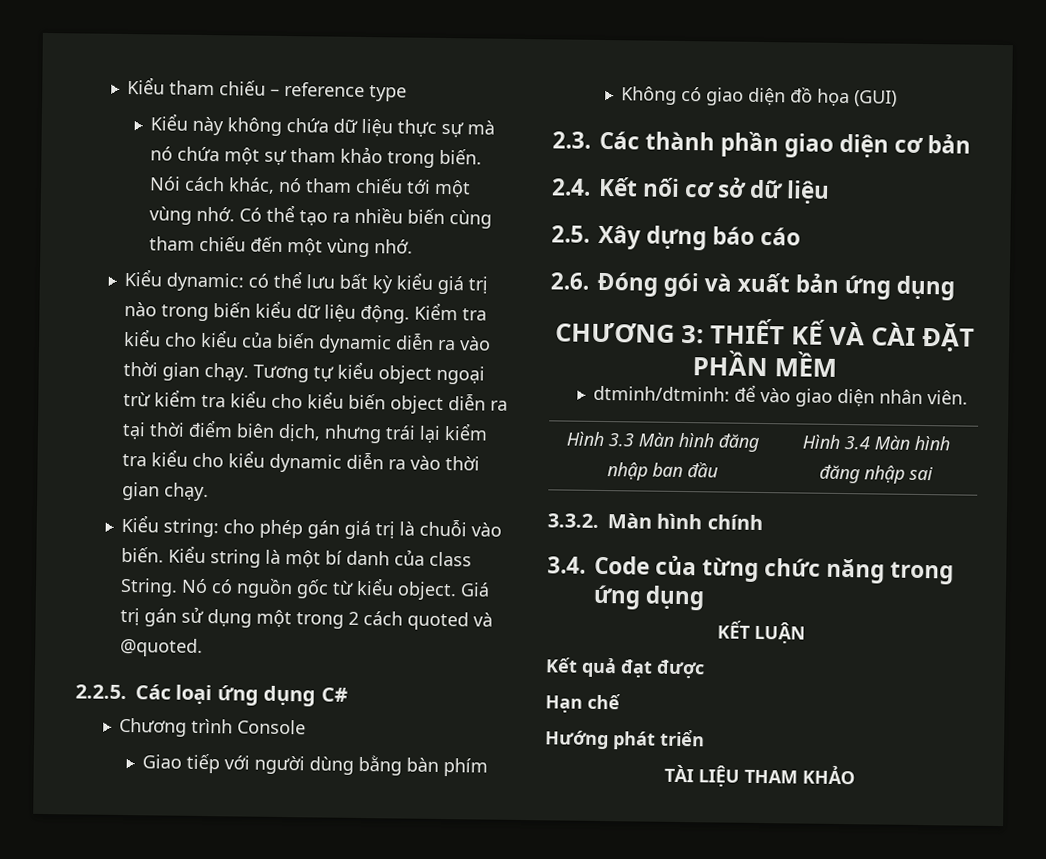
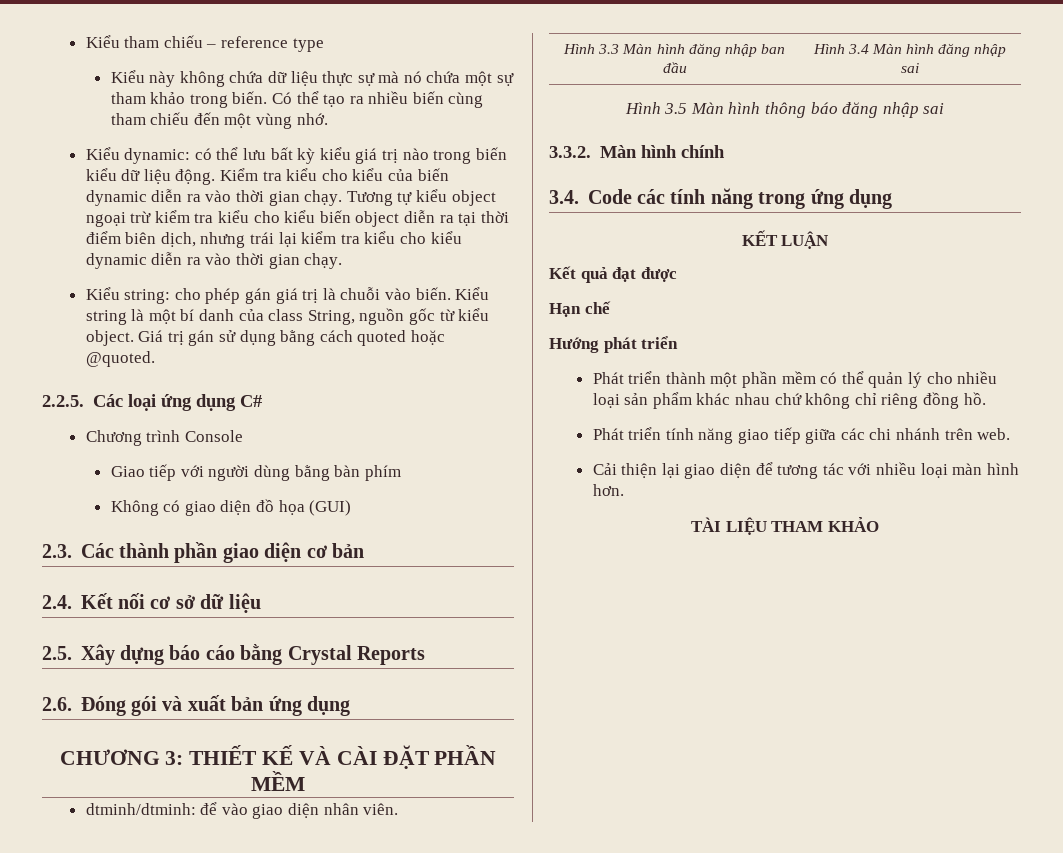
- Nói cách khác, nó tham chiếu tới một vùng nhớ.
- Kiểu string là một bí danh của class String. Nó có nguồn gốc từ kiểu object.
+ Kiểu string là một bí danh của class String, nguồn gốc từ kiểu object.
- Giá trị gán sử dụng một trong 2 cách quoted và @quoted.
+ Giá trị gán sử dụng bằng cách quoted hoặc @quoted.
- 2.5. Xây dựng báo cáo
+ 2.5. Xây dựng báo cáo bằng Crystal Reports
+ Hình 3.5 Màn hình thông báo đăng nhập sai
- 3.4. Code của từng chức năng trong ứng dụng
+ 3.4. Code các tính năng trong ứng dụng
+ Phát triển thành một phần mềm có thể quản lý cho nhiều loại sản phẩm khác nhau chứ không chỉ riêng đồng hồ.
+ Phát triển tính năng giao tiếp giữa các chi nhánh trên web.
+ Cải thiện lại giao diện để tương tác với nhiều loại màn hình hơn.

